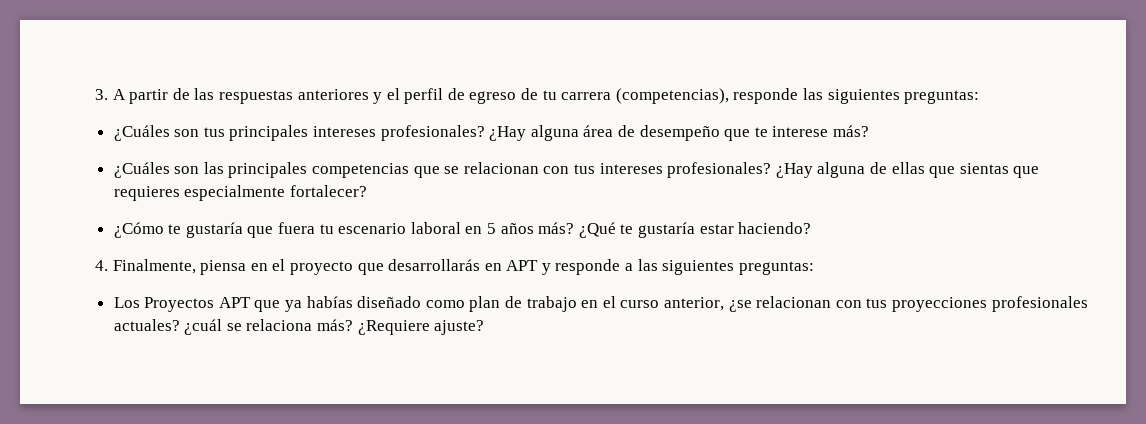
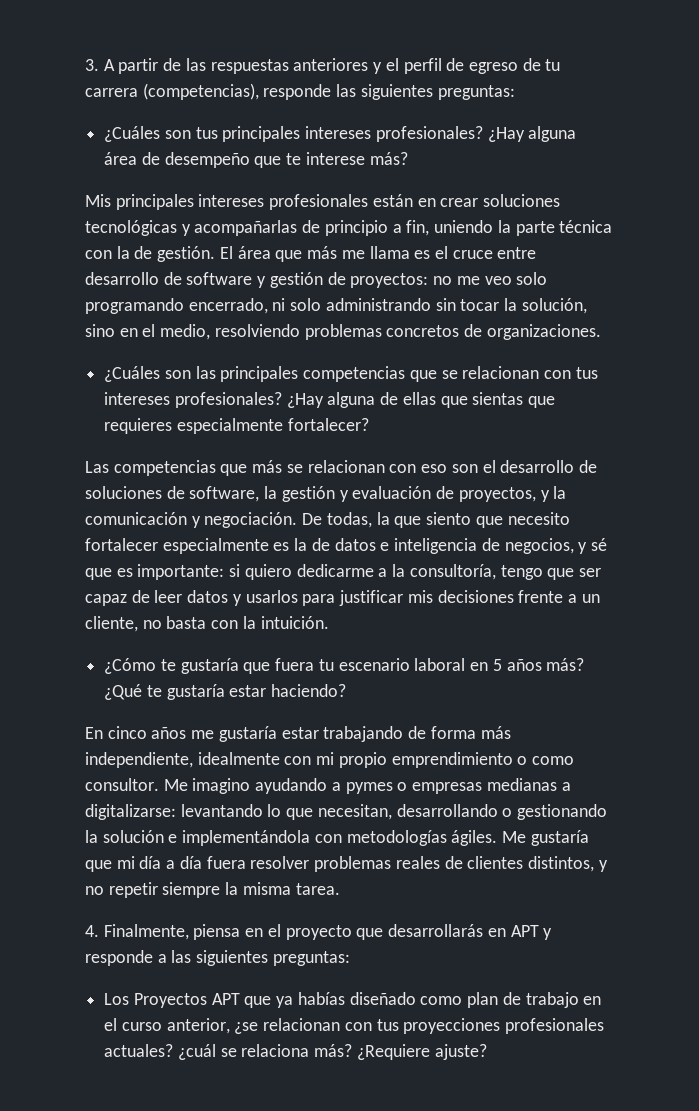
+ Mis principales intereses profesionales están en crear soluciones tecnológicas y acompañarlas de principio a fin, uniendo la parte técnica con la de gestión. El área que más me llama es el cruce entre desarrollo de software y gestión de proyectos: no me veo solo programando encerrado, ni solo administrando sin tocar la solución, sino en el medio, resolviendo problemas concretos de organizaciones.
+ Las competencias que más se relacionan con eso son el desarrollo de soluciones de software, la gestión y evaluación de proyectos, y la comunicación y negociación. De todas, la que siento que necesito fortalecer especialmente es la de datos e inteligencia de negocios, y sé que es importante: si quiero dedicarme a la consultoría, tengo que ser capaz de leer datos y usarlos para justificar mis decisiones frente a un cliente, no basta con la intuición.
+ En cinco años me gustaría estar trabajando de forma más independiente, idealmente con mi propio emprendimiento o como consultor. Me imagino ayudando a pymes o empresas medianas a digitalizarse: levantando lo que necesitan, desarrollando o gestionando la solución e implementándola con metodologías ágiles. Me gustaría que mi día a día fuera resolver problemas reales de clientes distintos, y no repetir siempre la misma tarea.

